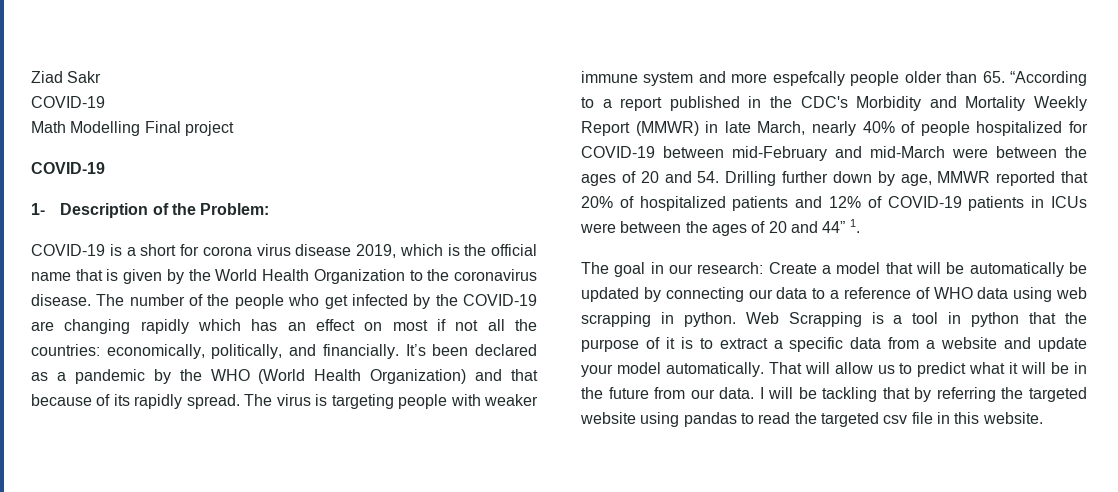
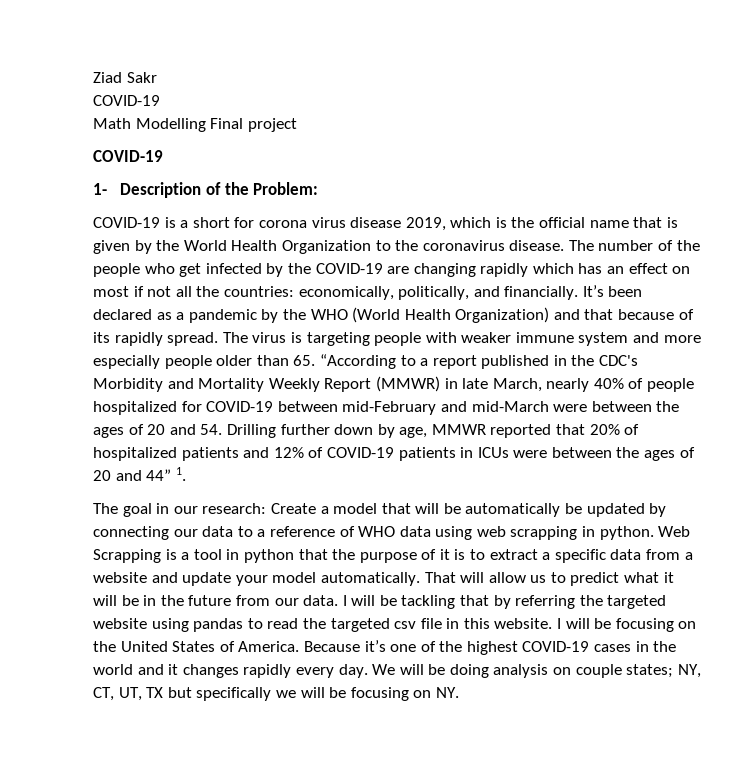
- The virus is targeting people with weaker immune system and more espefcally people older than 65. “According to a report published in the CDC's Morbidity and Mortality Weekly Report (MMWR) in late March, nearly 40% of people hospitalized for COVID-19 between mid-February and mid-March were between the ages of 20 and 54. Drilling further down by age, MMWR reported that 20% of hospitalized patients and 12% of COVID-19 patients in ICUs were between the ages of 20 and 44” 1.
+ The virus is targeting people with weaker immune system and more especially people older than 65. “According to a report published in the CDC's Morbidity and Mortality Weekly Report (MMWR) in late March, nearly 40% of people hospitalized for COVID-19 between mid-February and mid-March were between the ages of 20 and 54. Drilling further down by age, MMWR reported that 20% of hospitalized patients and 12% of COVID-19 patients in ICUs were between the ages of 20 and 44” 1.
+ I will be focusing on the United States of America. Because it’s one of the highest COVID-19 cases in the world and it changes rapidly every day. We will be doing analysis on couple states; NY, CT, UT, TX but specifically we will be focusing on NY.

